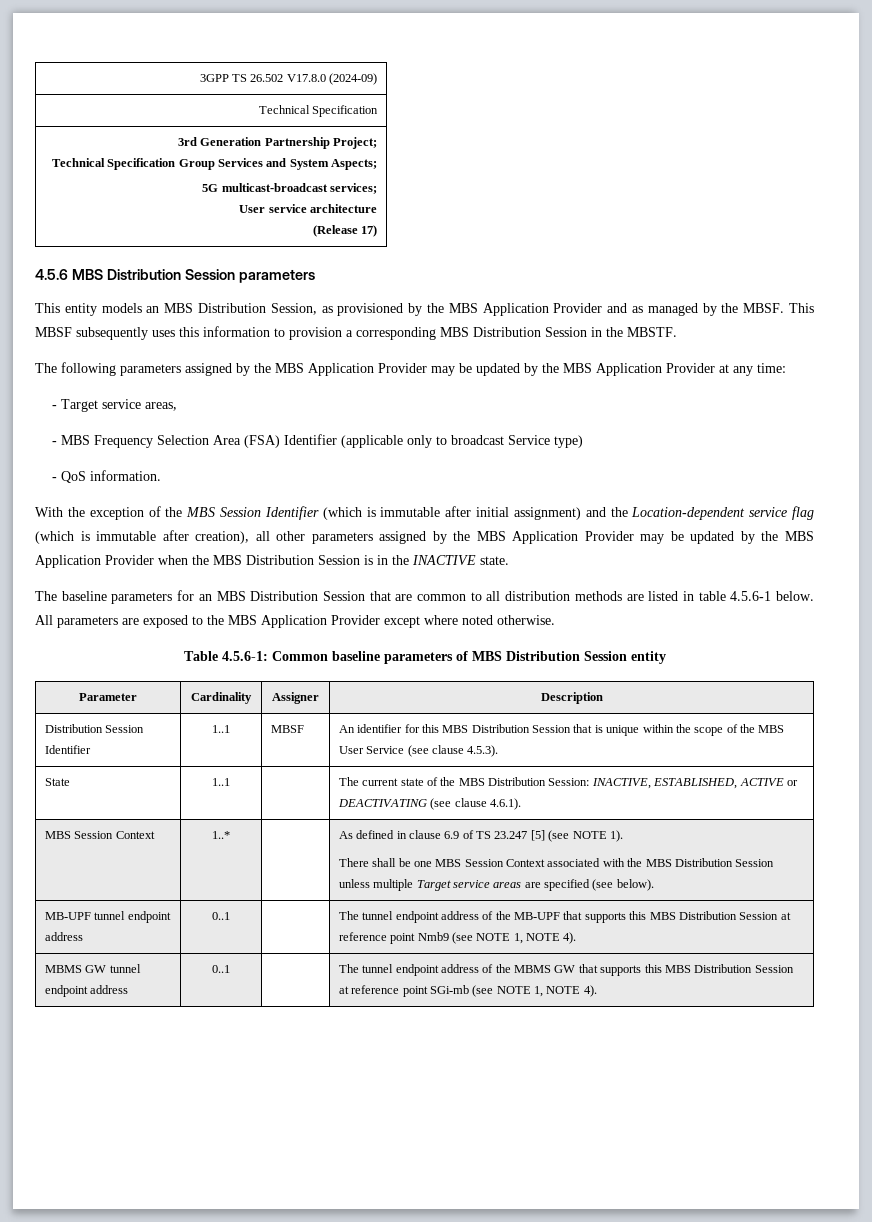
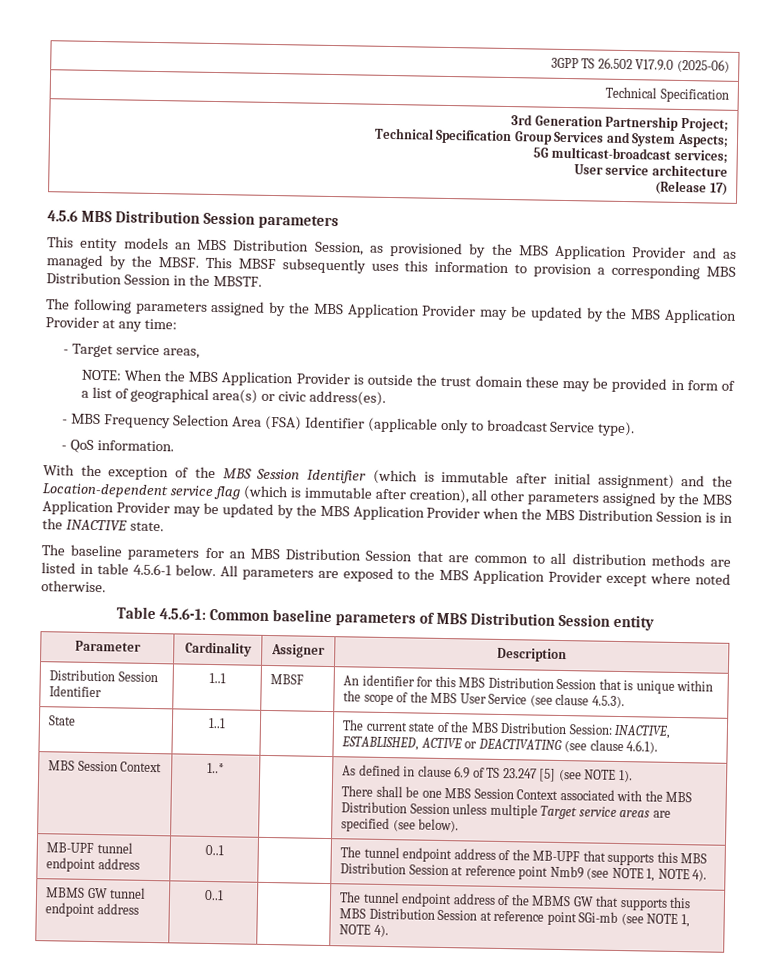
- 3GPP TS 26.502 V17.8.0 (2024-09)
+ 3GPP TS 26.502 V17.9.0 (2025-06)
+ NOTE: When the MBS Application Provider is outside the trust domain these may be provided in form of a list of geographical area(s) or civic address(es).
- - MBS Frequency Selection Area (FSA) Identifier (applicable only to broadcast Service type)
+ - MBS Frequency Selection Area (FSA) Identifier (applicable only to broadcast Service type).

